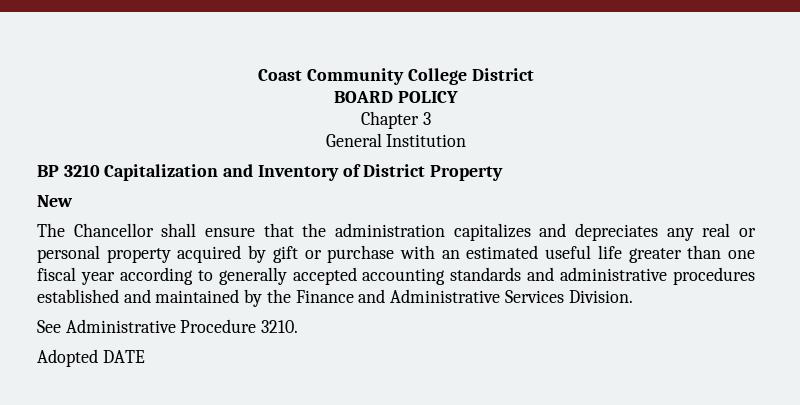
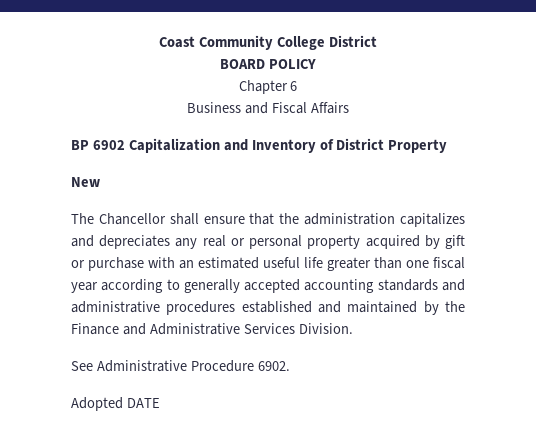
- Chapter 3
- General Institution
+ Chapter 6
+ Business and Fiscal Affairs
- BP 3210 Capitalization and Inventory of District Property
+ BP 6902 Capitalization and Inventory of District Property
- See Administrative Procedure 3210.
+ See Administrative Procedure 6902.

